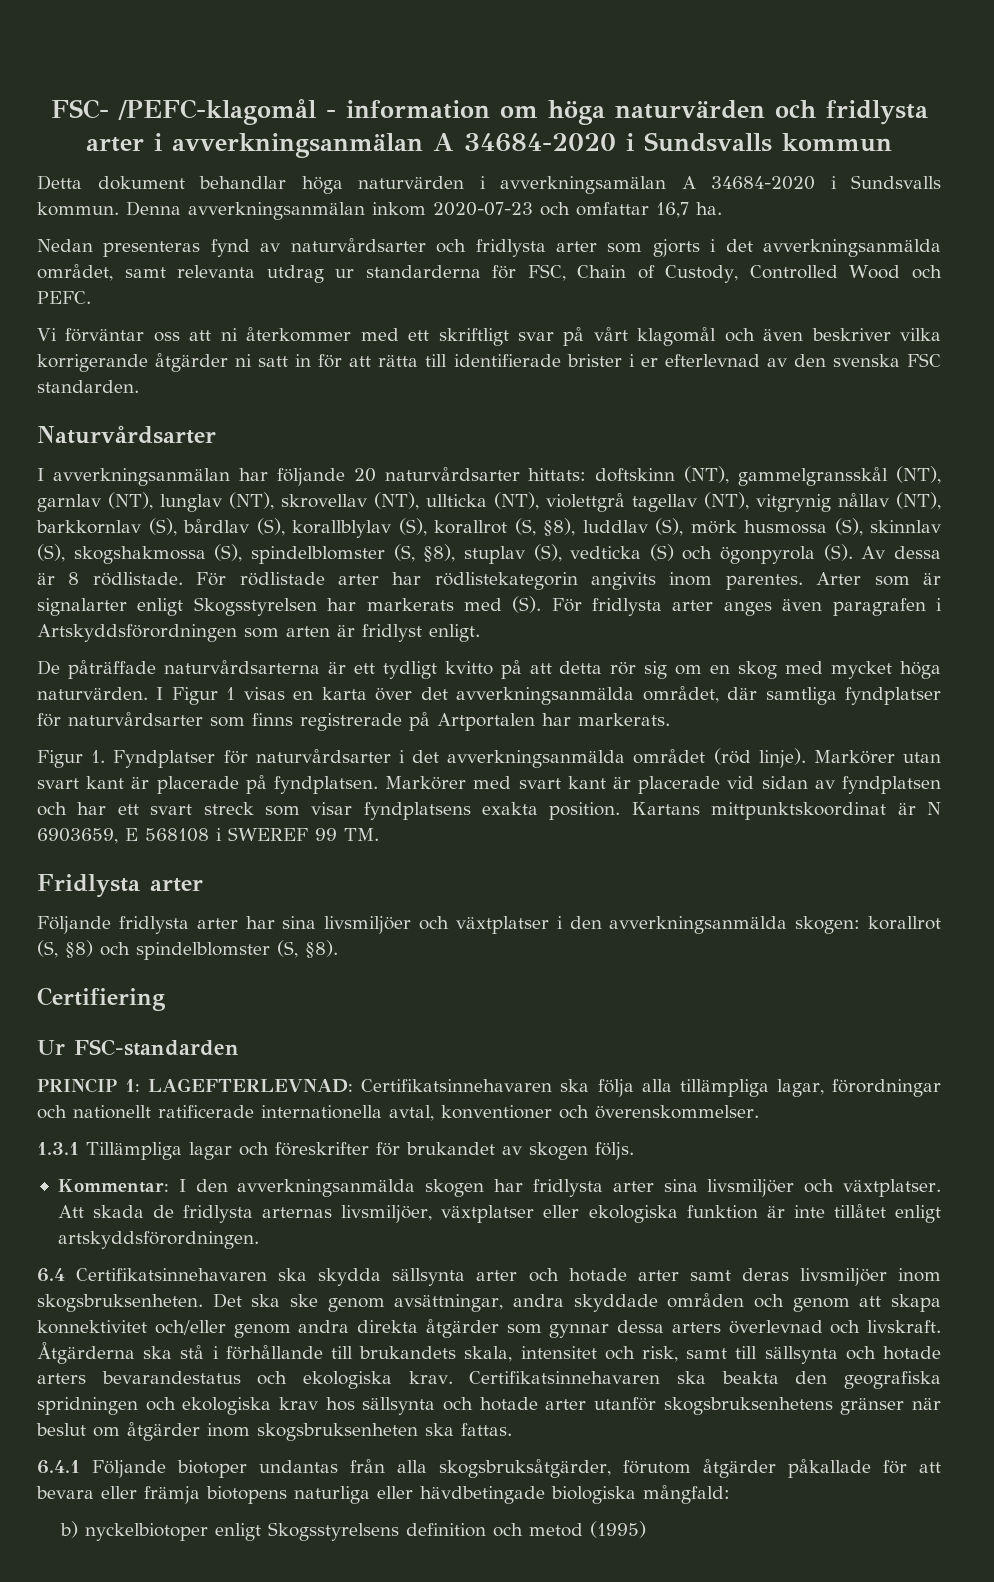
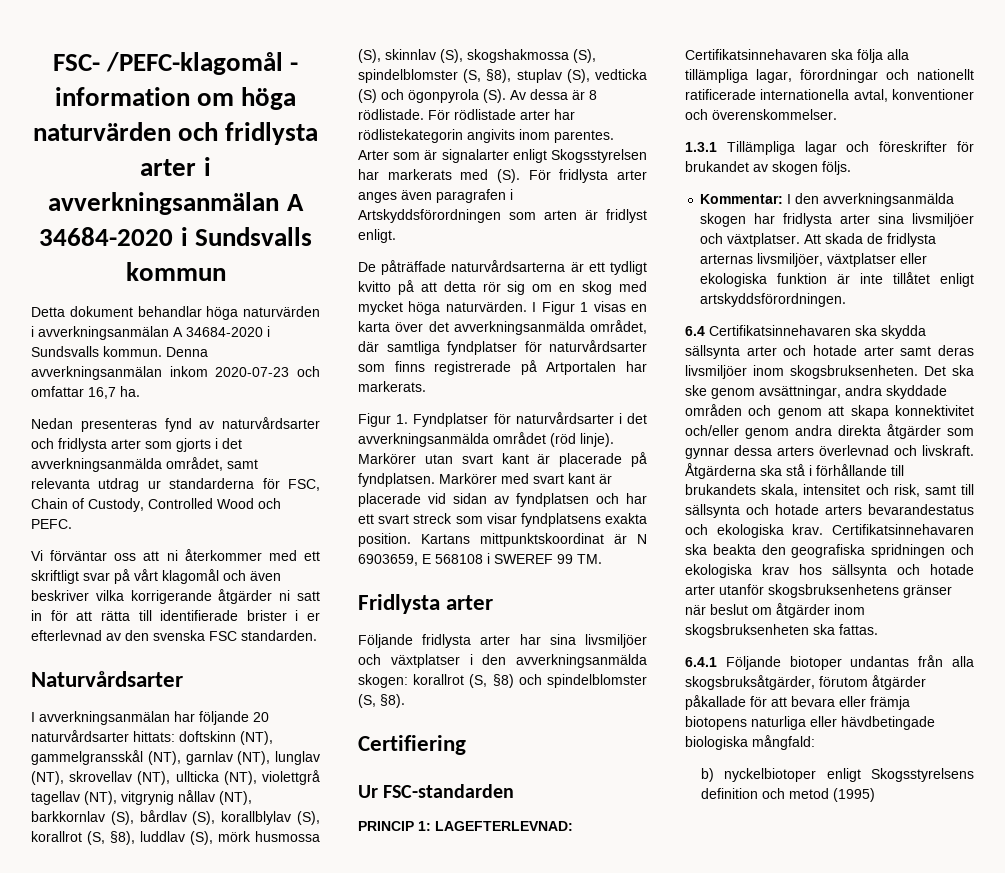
- Detta dokument behandlar höga naturvärden i avverkningsamälan A 34684-2020 i Sundsvalls kommun.
+ Detta dokument behandlar höga naturvärden i avverkningsanmälan A 34684-2020 i Sundsvalls kommun.

